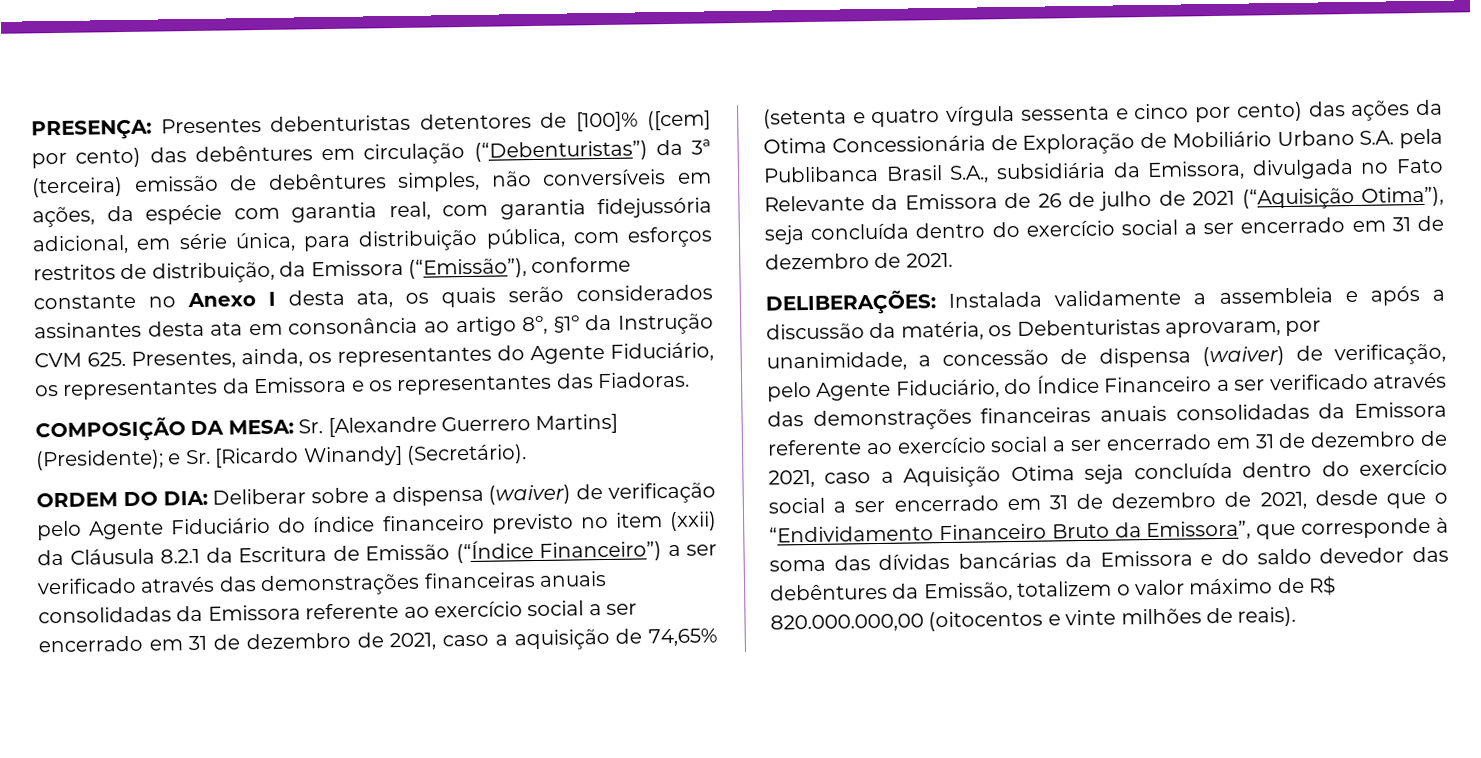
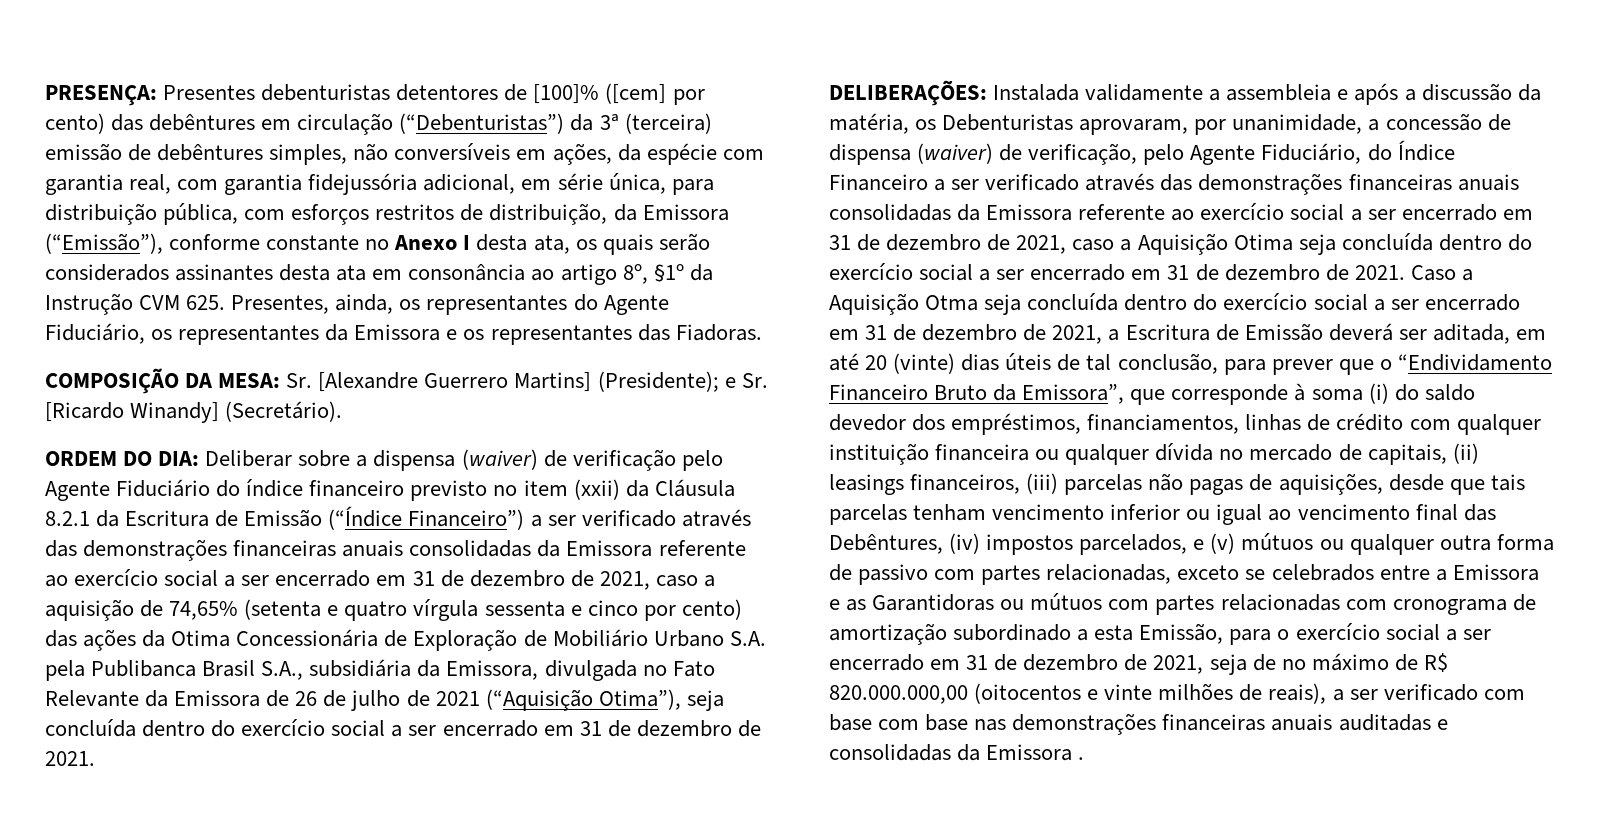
- Instalada validamente a assembleia e após a discussão da matéria, os Debenturistas aprovaram, por unanimidade, a concessão de dispensa (waiver) de verificação, pelo Agente Fiduciário, do Índice Financeiro a ser verificado através das demonstrações financeiras anuais consolidadas da Emissora referente ao exercício social a ser encerrado em 31 de dezembro de 2021, caso a Aquisição Otima seja concluída dentro do exercício social a ser encerrado em 31 de dezembro de 2021, desde que o “Endividamento Financeiro Bruto da Emissora”, que corresponde à soma das dívidas bancárias da Emissora e do saldo devedor das debêntures da Emissão, totalizem o valor máximo de R$ 820.000.000,00 (oitocentos e vinte milhões de reais).
+ Instalada validamente a assembleia e após a discussão da matéria, os Debenturistas aprovaram, por unanimidade, a concessão de dispensa (waiver) de verificação, pelo Agente Fiduciário, do Índice Financeiro a ser verificado através das demonstrações financeiras anuais consolidadas da Emissora referente ao exercício social a ser encerrado em 31 de dezembro de 2021, caso a Aquisição Otima seja concluída dentro do exercício social a ser encerrado em 31 de dezembro de 2021. Caso a Aquisição Otma seja concluída dentro do exercício social a ser encerrado em 31 de dezembro de 2021, a Escritura de Emissão deverá ser aditada, em até 20 (vinte) dias úteis de tal conclusão, para prever que o “Endividamento Financeiro Bruto da Emissora”, que corresponde à soma (i) do saldo devedor dos empréstimos, financiamentos, linhas de crédito com qualquer instituição financeira ou qualquer dívida no mercado de capitais, (ii) leasings financeiros, (iii) parcelas não pagas de aquisições, desde que tais parcelas tenham vencimento inferior ou igual ao vencimento final das Debêntures, (iv) impostos parcelados, e (v) mútuos ou qualquer outra forma de passivo com partes relacionadas, exceto se celebrados entre a Emissora e as Garantidoras ou mútuos com partes relacionadas com cronograma de amortização subordinado a esta Emissão, para o exercício social a ser encerrado em 31 de dezembro de 2021, seja de no máximo de R$ 820.000.000,00 (oitocentos e vinte milhões de reais), a ser verificado com base com base nas demonstrações financeiras anuais auditadas e consolidadas da Emissora .

